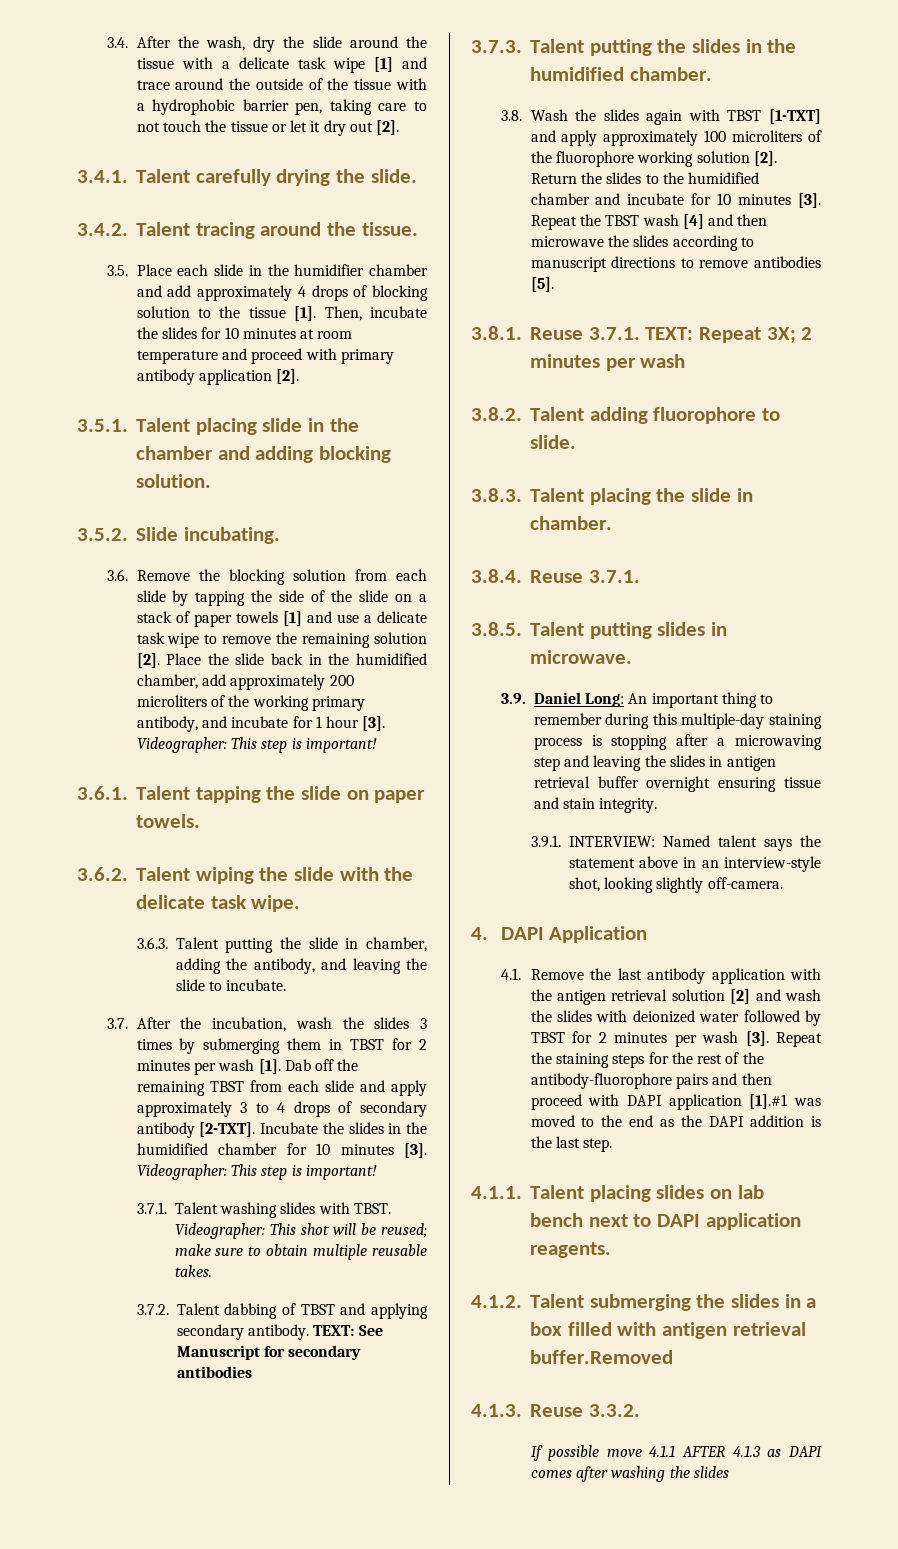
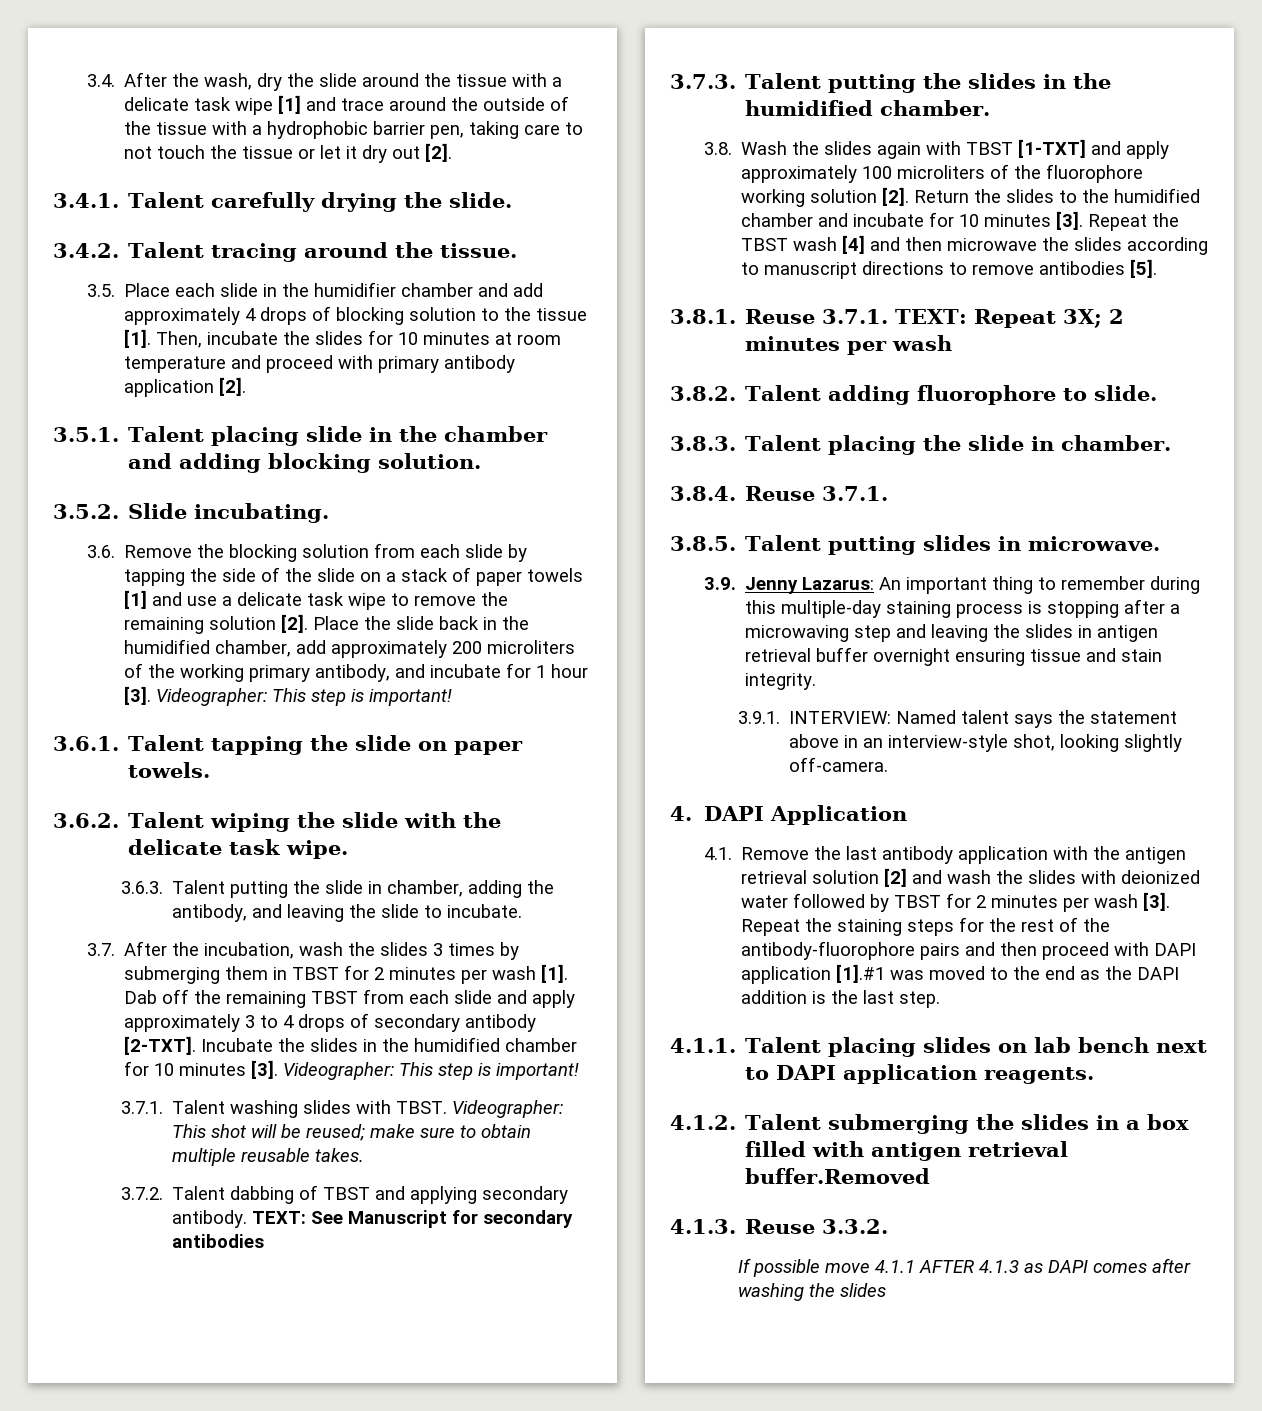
- 3.9. Daniel Long: An important thing to remember during this multiple-day staining process is stopping after a microwaving step and leaving the slides in antigen retrieval buffer overnight ensuring tissue and stain integrity.
+ 3.9. Jenny Lazarus: An important thing to remember during this multiple-day staining process is stopping after a microwaving step and leaving the slides in antigen retrieval buffer overnight ensuring tissue and stain integrity.

